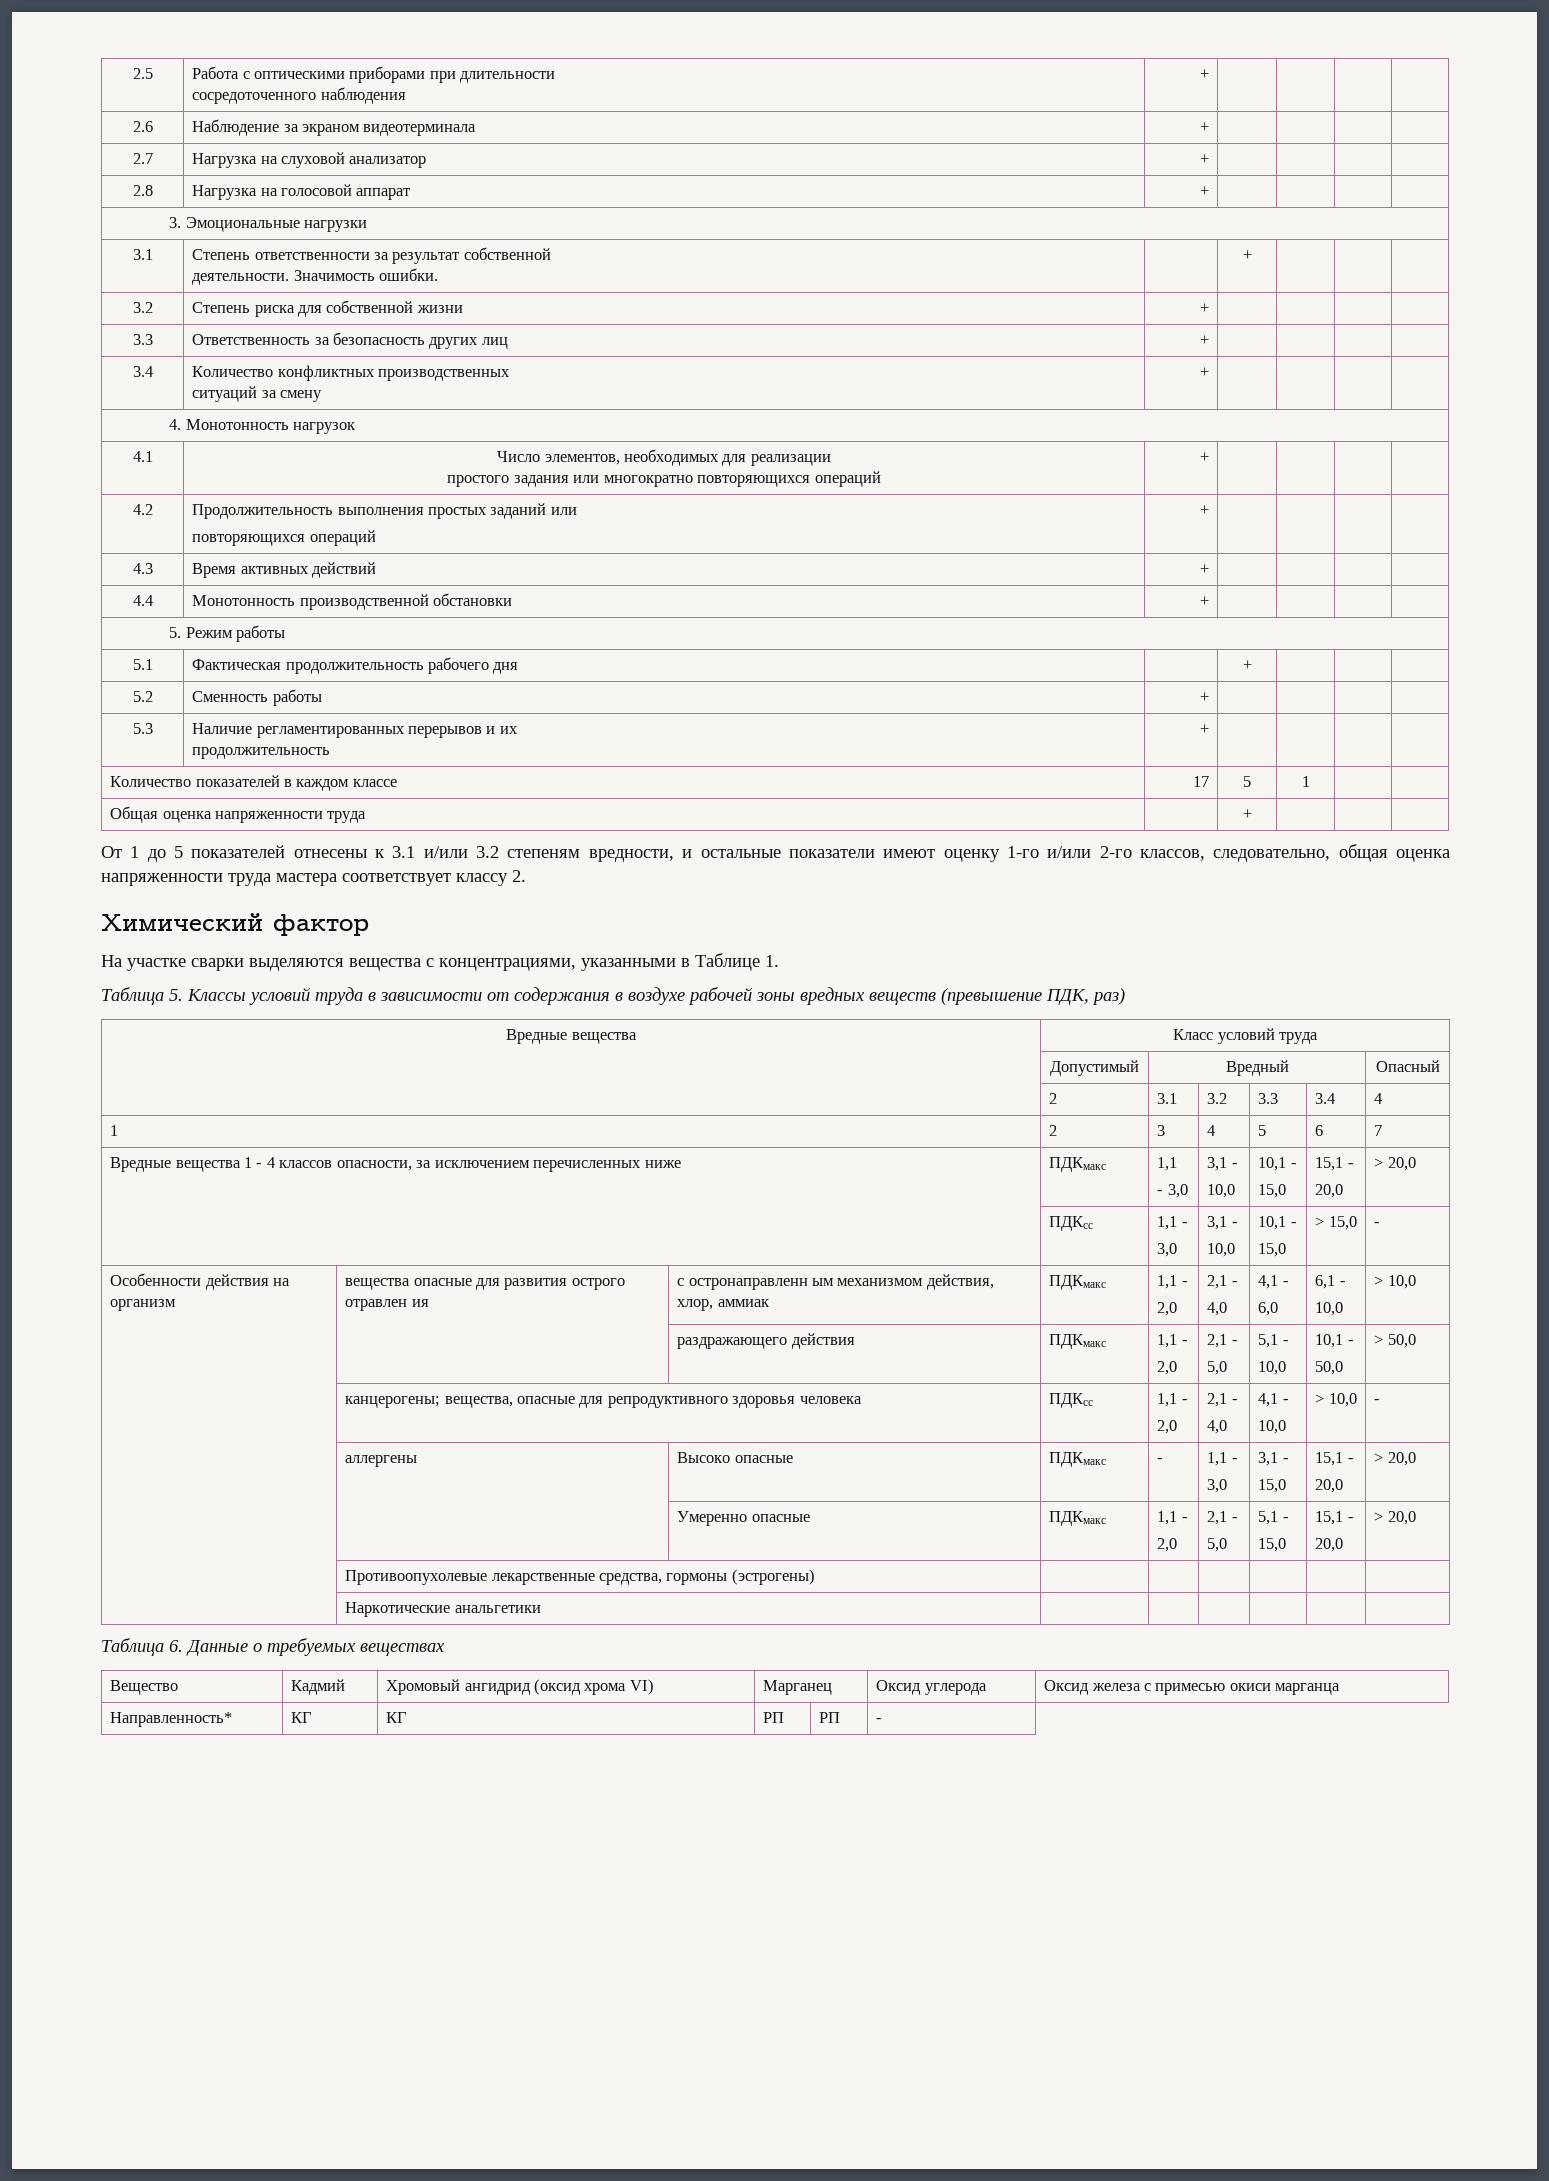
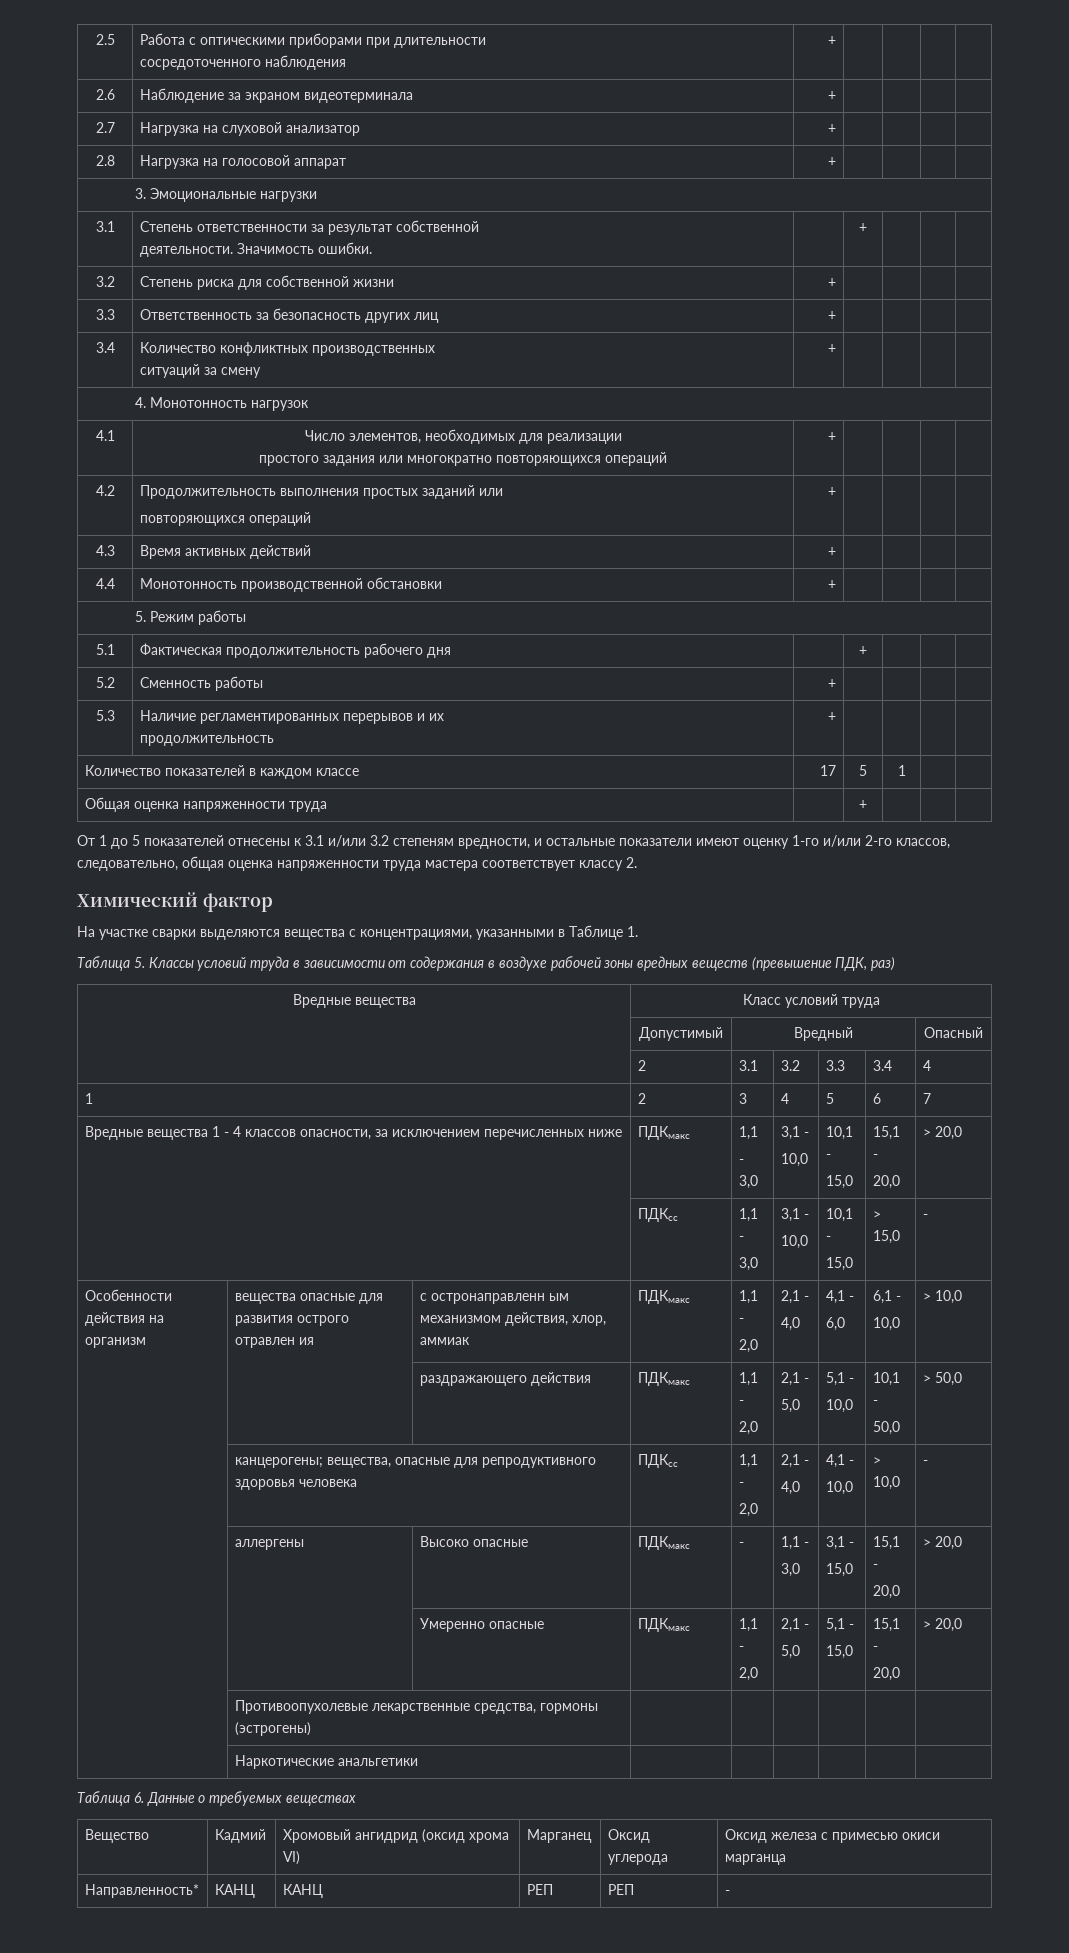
- Направленность* | КГ | КГ | РП | РП | -
+ Направленность* | КАНЦ | КАНЦ | РЕП | РЕП | -

